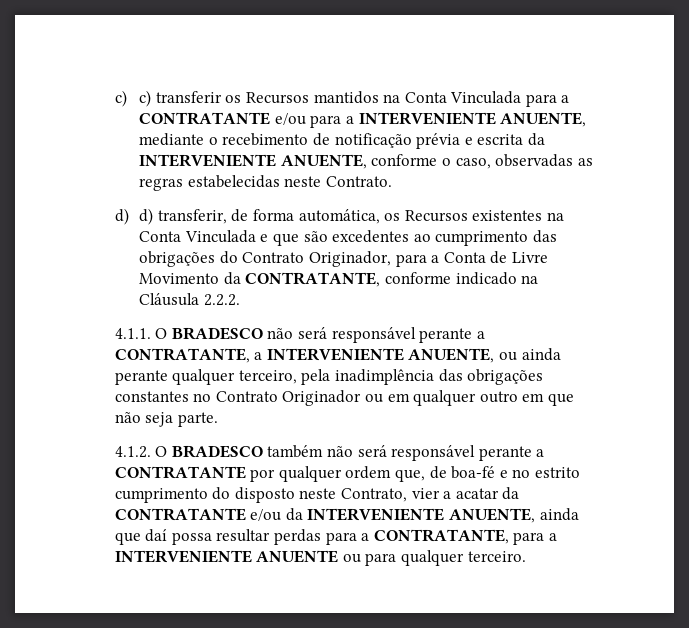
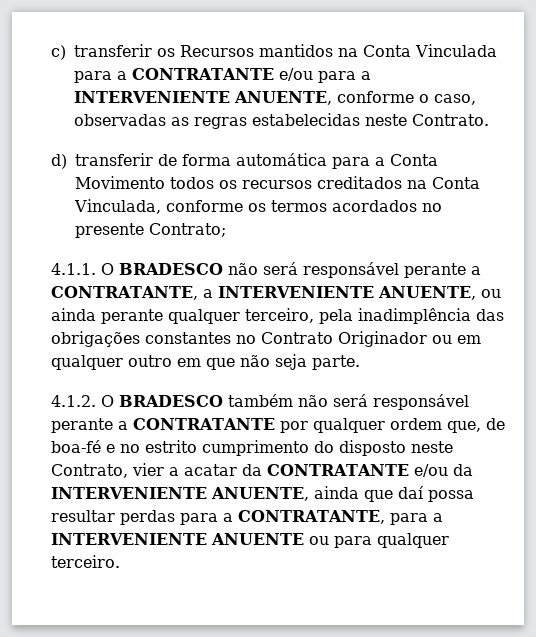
- c) c) transferir os Recursos mantidos na Conta Vinculada para a CONTRATANTE e/ou para a INTERVENIENTE ANUENTE, mediante o recebimento de notificação prévia e escrita da INTERVENIENTE ANUENTE, conforme o caso, observadas as regras estabelecidas neste Contrato.
+ c) transferir os Recursos mantidos na Conta Vinculada para a CONTRATANTE e/ou para a INTERVENIENTE ANUENTE, conforme o caso, observadas as regras estabelecidas neste Contrato.
- d) d) transferir, de forma automática, os Recursos existentes na Conta Vinculada e que são excedentes ao cumprimento das obrigações do Contrato Originador, para a Conta de Livre Movimento da CONTRATANTE, conforme indicado na Cláusula 2.2.2.
+ d) transferir de forma automática para a Conta Movimento todos os recursos creditados na Conta Vinculada, conforme os termos acordados no presente Contrato;

